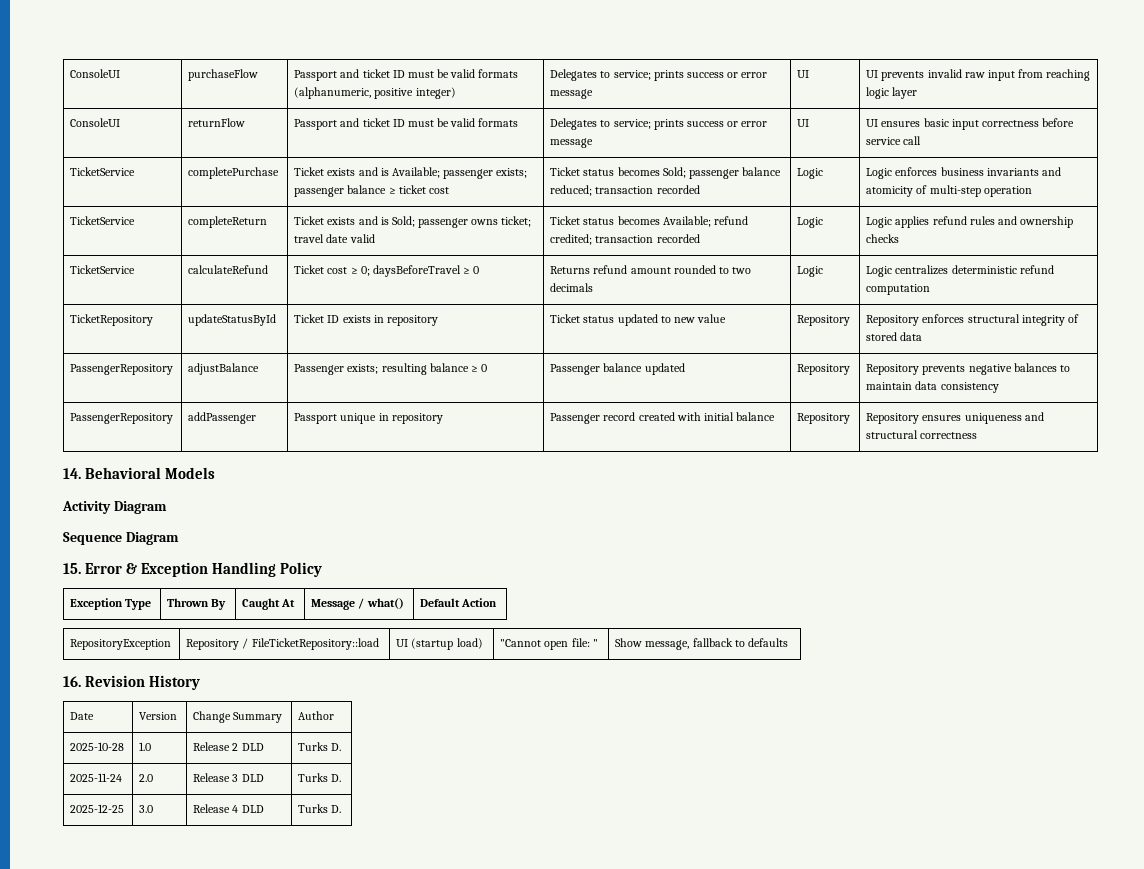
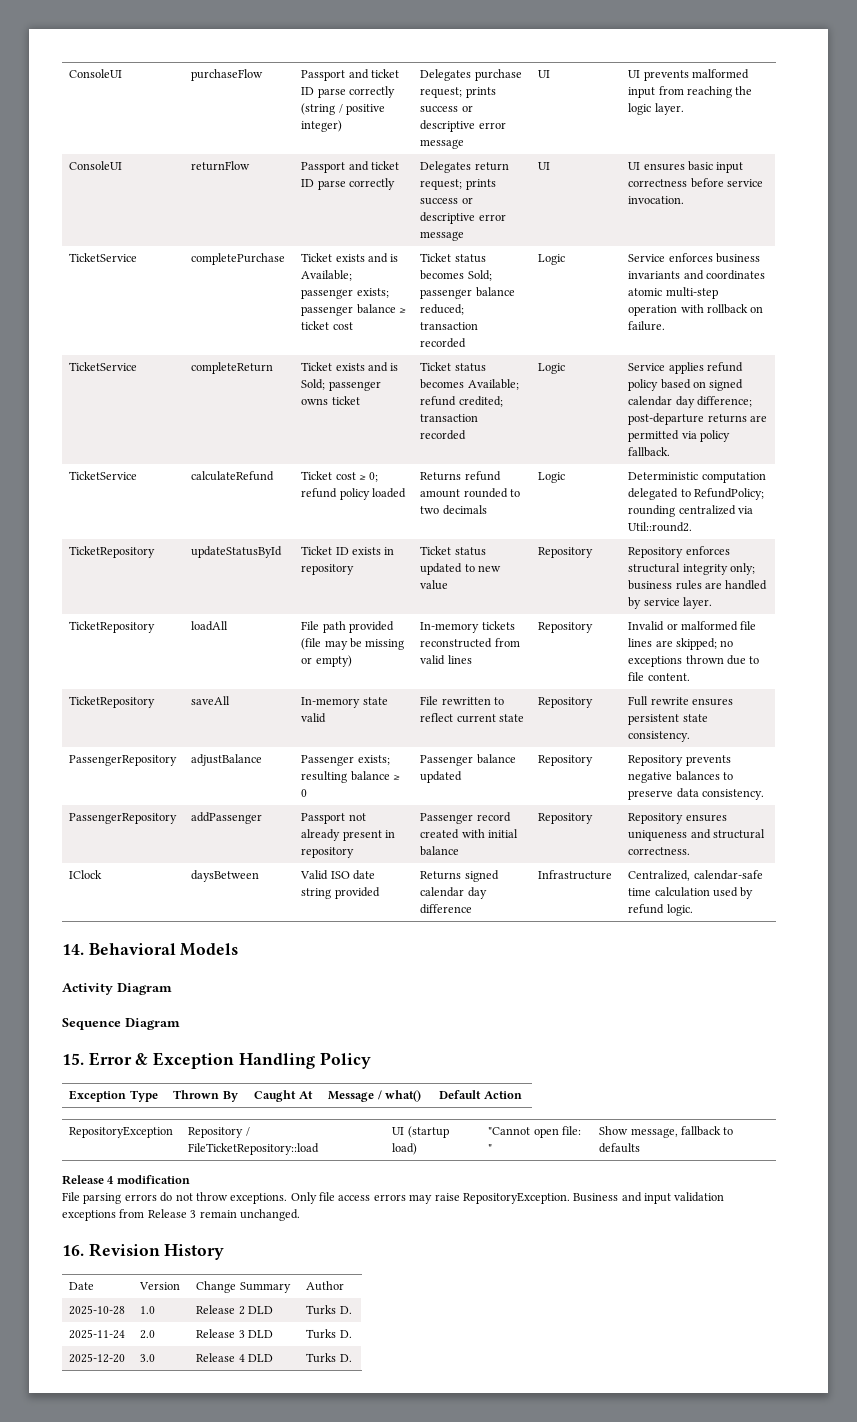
- ConsoleUI | purchaseFlow | Passport and ticket ID must be valid formats (alphanumeric, positive integer) | Delegates to service; prints success or error message | UI | UI prevents invalid raw input from reaching logic layer
+ ConsoleUI | purchaseFlow | Passport and ticket ID parse correctly (string / positive integer) | Delegates purchase request; prints success or descriptive error message | UI | UI prevents malformed input from reaching the logic layer.
- ConsoleUI | returnFlow | Passport and ticket ID must be valid formats | Delegates to service; prints success or error message | UI | UI ensures basic input correctness before service call
+ ConsoleUI | returnFlow | Passport and ticket ID parse correctly | Delegates return request; prints success or descriptive error message | UI | UI ensures basic input correctness before service invocation.
- TicketService | completePurchase | Ticket exists and is Available; passenger exists; passenger balance ≥ ticket cost | Ticket status becomes Sold; passenger balance reduced; transaction recorded | Logic | Logic enforces business invariants and atomicity of multi-step operation
+ TicketService | completePurchase | Ticket exists and is Available; passenger exists; passenger balance ≥ ticket cost | Ticket status becomes Sold; passenger balance reduced; transaction recorded | Logic | Service enforces business invariants and coordinates atomic multi-step operation with rollback on failure.
- TicketService | completeReturn | Ticket exists and is Sold; passenger owns ticket; travel date valid | Ticket status becomes Available; refund credited; transaction recorded | Logic | Logic applies refund rules and ownership checks
+ TicketService | completeReturn | Ticket exists and is Sold; passenger owns ticket | Ticket status becomes Available; refund credited; transaction recorded | Logic | Service applies refund policy based on signed calendar day difference; post-departure returns are permitted via policy fallback.
- TicketService | calculateRefund | Ticket cost ≥ 0; daysBeforeTravel ≥ 0 | Returns refund amount rounded to two decimals | Logic | Logic centralizes deterministic refund computation
+ TicketService | calculateRefund | Ticket cost ≥ 0; refund policy loaded | Returns refund amount rounded to two decimals | Logic | Deterministic computation delegated to RefundPolicy; rounding centralized via Util::round2.
- TicketRepository | updateStatusById | Ticket ID exists in repository | Ticket status updated to new value | Repository | Repository enforces structural integrity of stored data
+ TicketRepository | updateStatusById | Ticket ID exists in repository | Ticket status updated to new value | Repository | Repository enforces structural integrity only; business rules are handled by service layer.
+ TicketRepository | loadAll | File path provided (file may be missing or empty) | In-memory tickets reconstructed from valid lines | Repository | Invalid or malformed file lines are skipped; no exceptions thrown due to file content.
+ TicketRepository | saveAll | In-memory state valid | File rewritten to reflect current state | Repository | Full rewrite ensures persistent state consistency.
- PassengerRepository | adjustBalance | Passenger exists; resulting balance ≥ 0 | Passenger balance updated | Repository | Repository prevents negative balances to maintain data consistency
+ PassengerRepository | adjustBalance | Passenger exists; resulting balance ≥ 0 | Passenger balance updated | Repository | Repository prevents negative balances to preserve data consistency.
- PassengerRepository | addPassenger | Passport unique in repository | Passenger record created with initial balance | Repository | Repository ensures uniqueness and structural correctness
+ PassengerRepository | addPassenger | Passport not already present in repository | Passenger record created with initial balance | Repository | Repository ensures uniqueness and structural correctness.
+ IClock | daysBetween | Valid ISO date string provided | Returns signed calendar day difference | Infrastructure | Centralized, calendar-safe time calculation used by refund logic.
+ Release 4 modification
+ File parsing errors do not throw exceptions. Only file access errors may raise RepositoryException. Business and input validation exceptions from Release 3 remain unchanged.
- 2025-12-25 | 3.0 | Release 4 DLD | Turks D.
+ 2025-12-20 | 3.0 | Release 4 DLD | Turks D.

